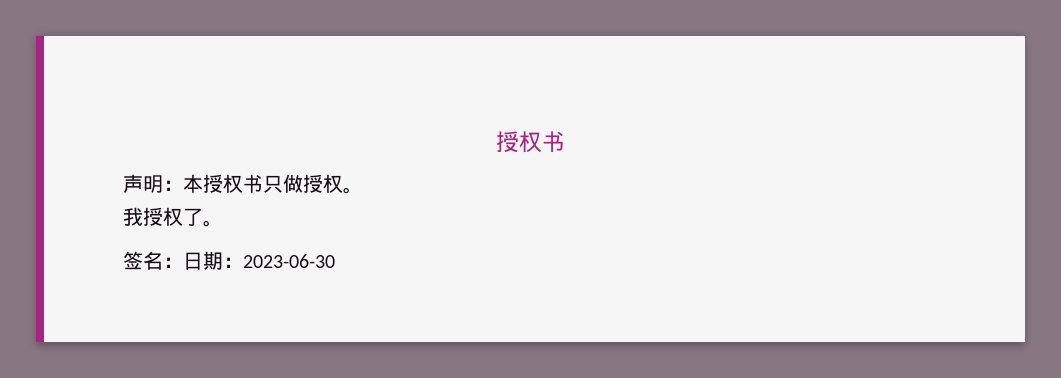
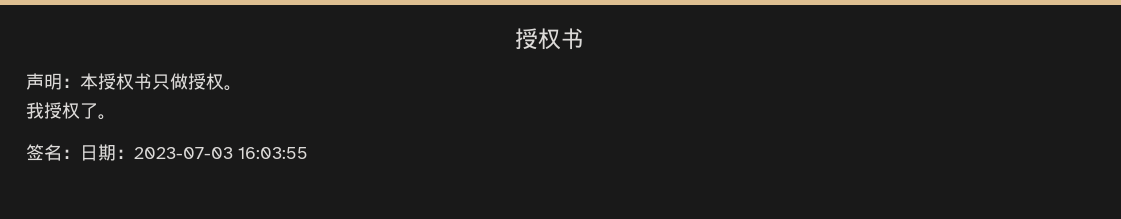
- 签名：日期：2023-06-30
+ 签名：日期：2023-07-03 16:03:55

